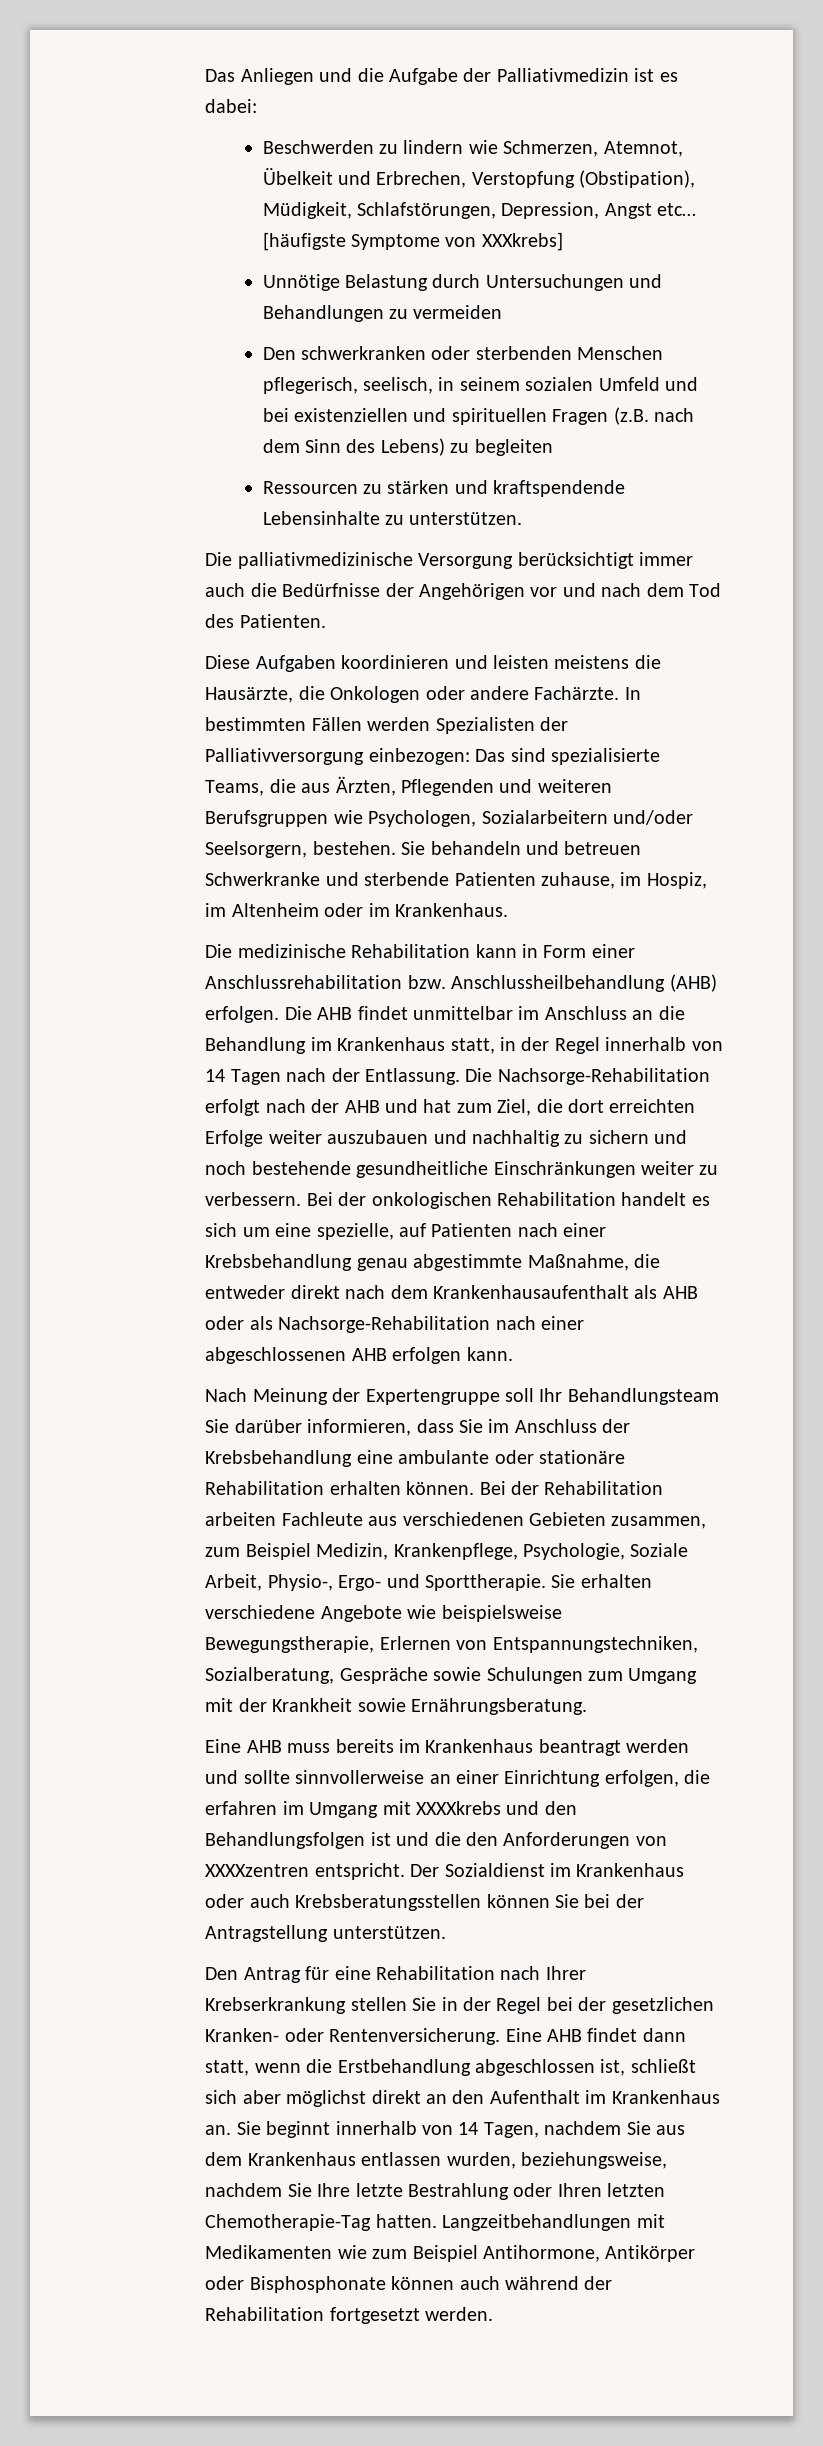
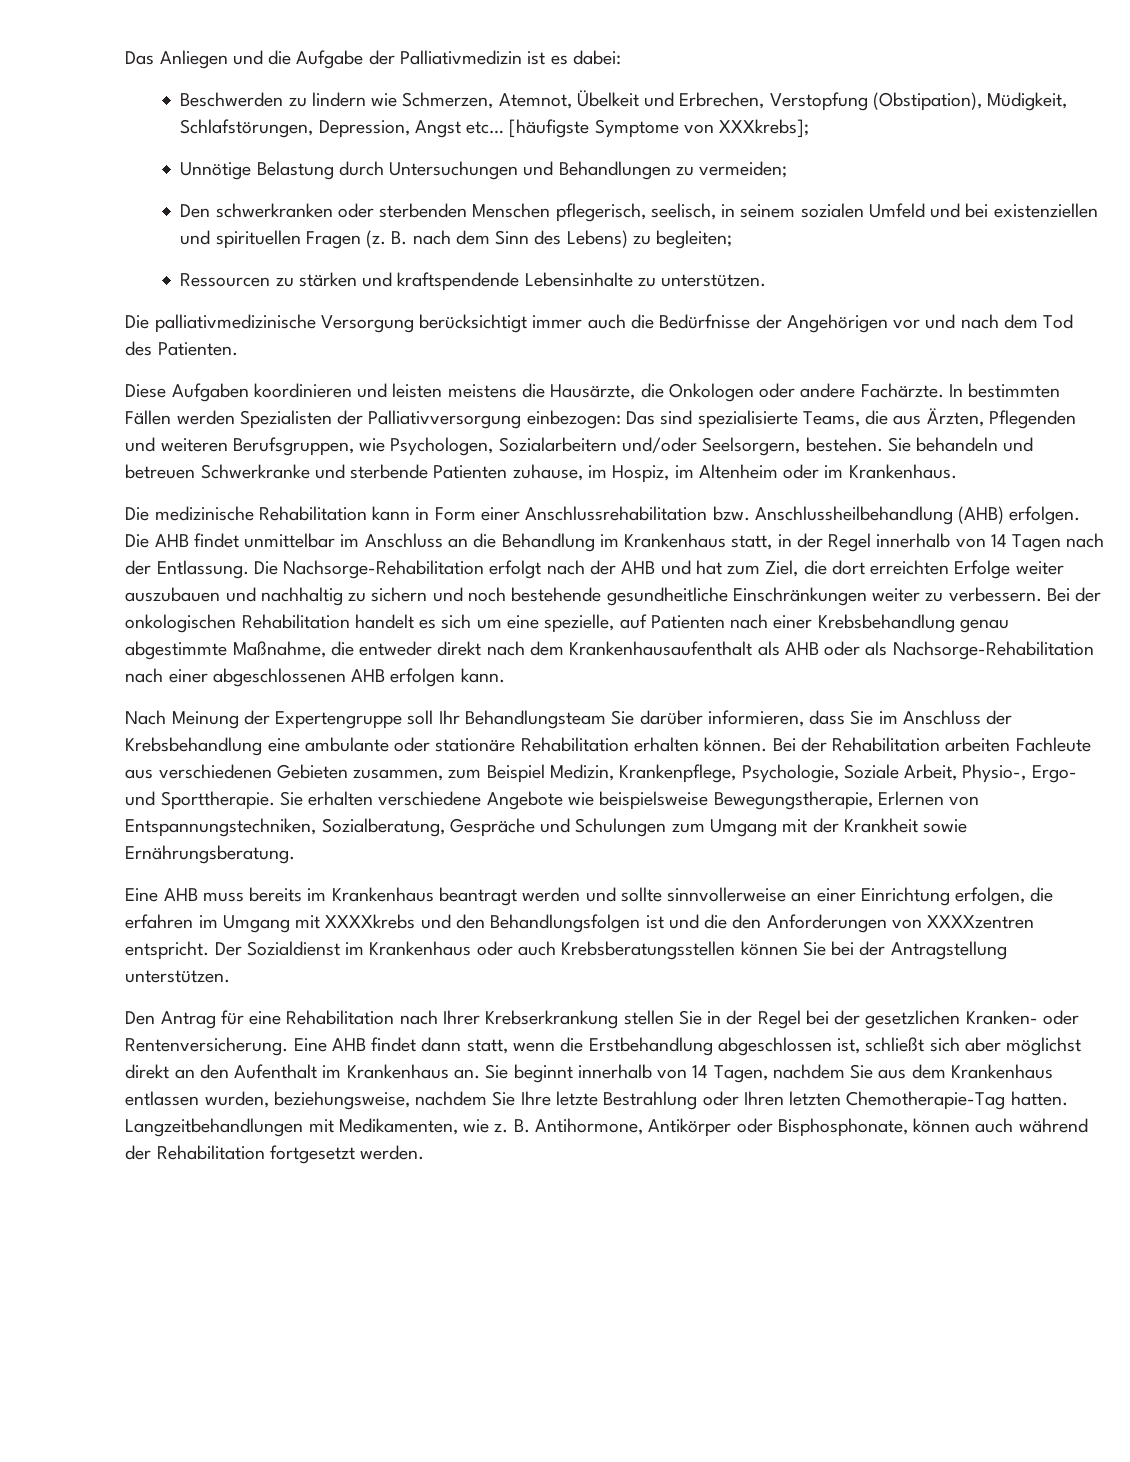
- [häufigste Symptome von XXXkrebs]
+ [häufigste Symptome von XXXkrebs];
- Unnötige Belastung durch Untersuchungen und Behandlungen zu vermeiden
+ Unnötige Belastung durch Untersuchungen und Behandlungen zu vermeiden;
- Den schwerkranken oder sterbenden Menschen pflegerisch, seelisch, in seinem sozialen Umfeld und bei existenziellen und spirituellen Fragen (z.B. nach dem Sinn des Lebens) zu begleiten
+ Den schwerkranken oder sterbenden Menschen pflegerisch, seelisch, in seinem sozialen Umfeld und bei existenziellen und spirituellen Fragen (z. B. nach dem Sinn des Lebens) zu begleiten;
- In bestimmten Fällen werden Spezialisten der Palliativversorgung einbezogen: Das sind spezialisierte Teams, die aus Ärzten, Pflegenden und weiteren Berufsgruppen wie Psychologen, Sozialarbeitern und/oder Seelsorgern, bestehen.
+ In bestimmten Fällen werden Spezialisten der Palliativversorgung einbezogen: Das sind spezialisierte Teams, die aus Ärzten, Pflegenden und weiteren Berufsgruppen, wie Psychologen, Sozialarbeitern und/oder Seelsorgern, bestehen.
- Sie erhalten verschiedene Angebote wie beispielsweise Bewegungstherapie, Erlernen von Entspannungstechniken, Sozialberatung, Gespräche sowie Schulungen zum Umgang mit der Krankheit sowie Ernährungsberatung.
+ Sie erhalten verschiedene Angebote wie beispielsweise Bewegungstherapie, Erlernen von Entspannungstechniken, Sozialberatung, Gespräche und Schulungen zum Umgang mit der Krankheit sowie Ernährungsberatung.
- Langzeitbehandlungen mit Medikamenten wie zum Beispiel Antihormone, Antikörper oder Bisphosphonate können auch während der Rehabilitation fortgesetzt werden.
+ Langzeitbehandlungen mit Medikamenten, wie z. B. Antihormone, Antikörper oder Bisphosphonate, können auch während der Rehabilitation fortgesetzt werden.

